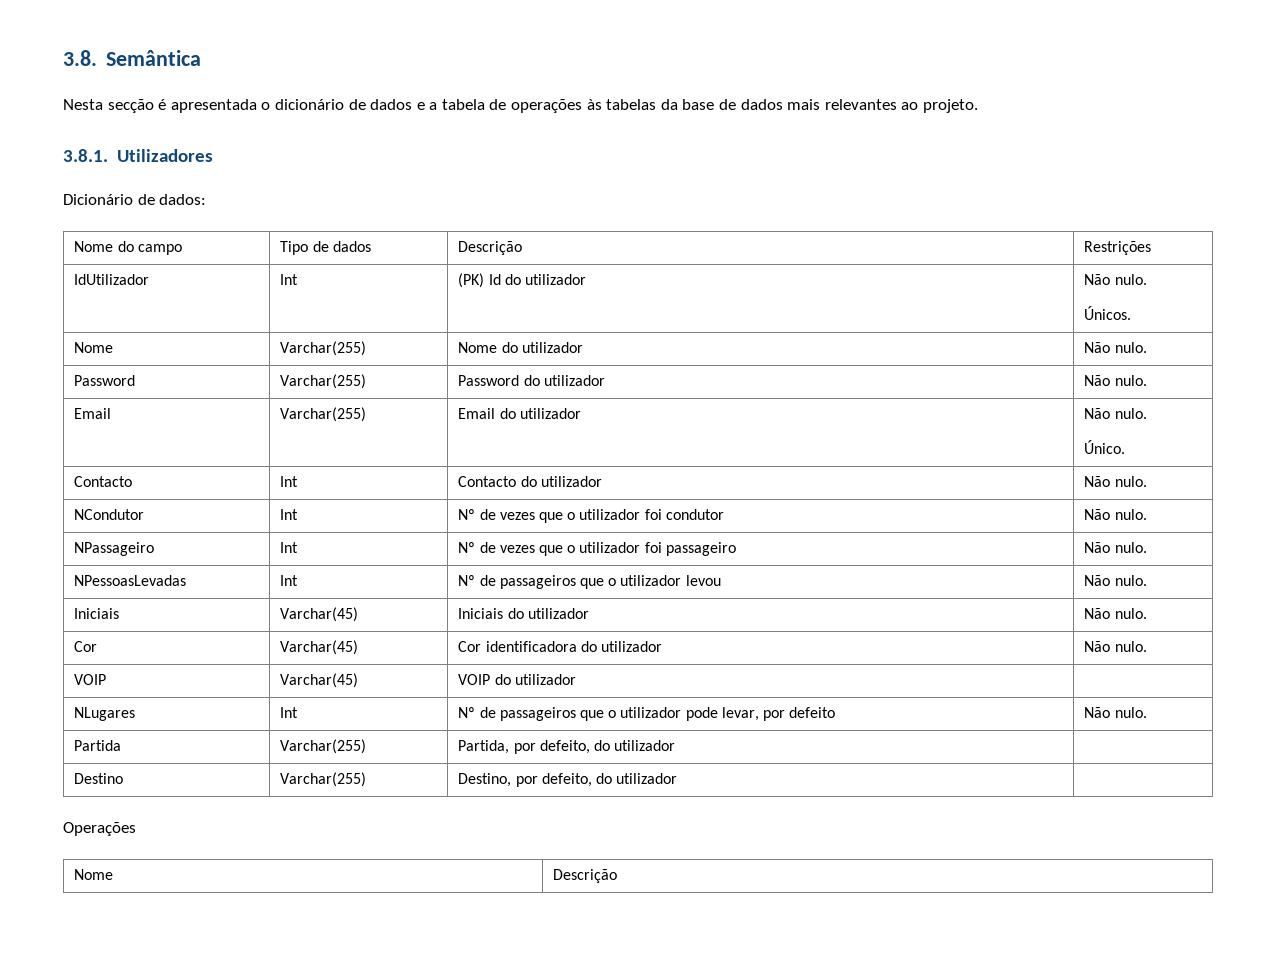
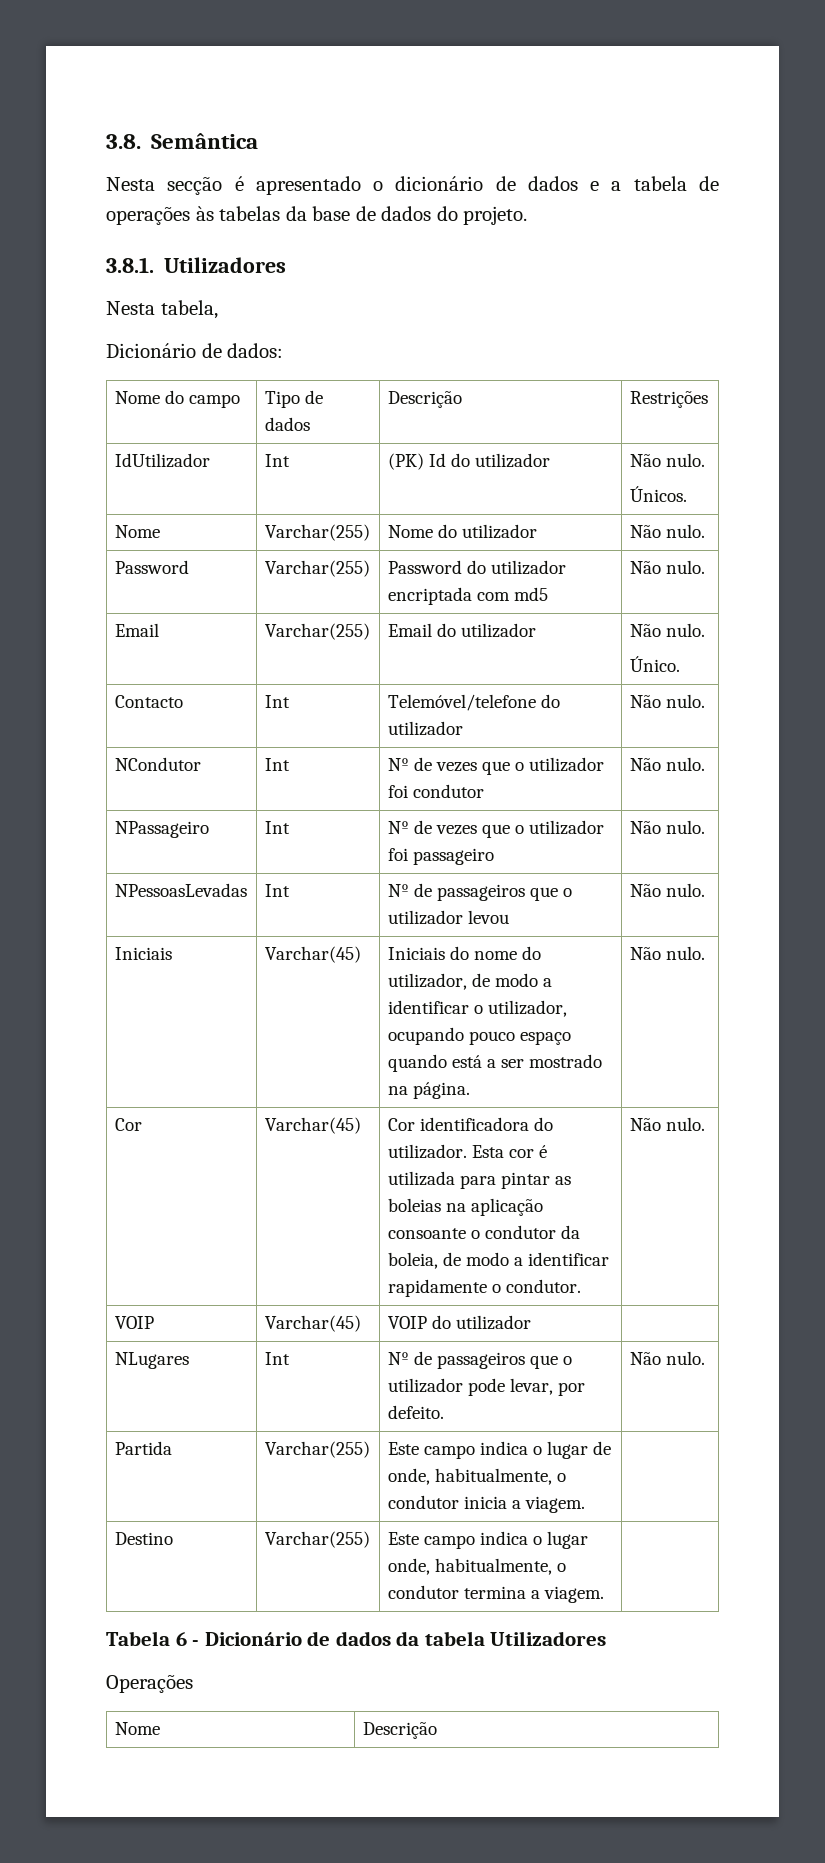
- Nesta secção é apresentada o dicionário de dados e a tabela de operações às tabelas da base de dados mais relevantes ao projeto.
+ Nesta secção é apresentado o dicionário de dados e a tabela de operações às tabelas da base de dados do projeto.
+ Nesta tabela,
- Password | Varchar(255) | Password do utilizador | Não nulo.
+ Password | Varchar(255) | Password do utilizador encriptada com md5 | Não nulo.
- Contacto | Int | Contacto do utilizador | Não nulo.
+ Contacto | Int | Telemóvel/telefone do utilizador | Não nulo.
- Iniciais | Varchar(45) | Iniciais do utilizador | Não nulo.
+ Iniciais | Varchar(45) | Iniciais do nome do utilizador, de modo a identificar o utilizador, ocupando pouco espaço quando está a ser mostrado na página. | Não nulo.
- Cor | Varchar(45) | Cor identificadora do utilizador | Não nulo.
+ Cor | Varchar(45) | Cor identificadora do utilizador. Esta cor é utilizada para pintar as boleias na aplicação consoante o condutor da boleia, de modo a identificar rapidamente o condutor. | Não nulo.
- NLugares | Int | Nº de passageiros que o utilizador pode levar, por defeito | Não nulo.
+ NLugares | Int | Nº de passageiros que o utilizador pode levar, por defeito. | Não nulo.
- Partida | Varchar(255) | Partida, por defeito, do utilizador |
- Destino | Varchar(255) | Destino, por defeito, do utilizador |
+ Partida | Varchar(255) | Este campo indica o lugar de onde, habitualmente, o condutor inicia a viagem. |
+ Destino | Varchar(255) | Este campo indica o lugar onde, habitualmente, o condutor termina a viagem. |
+ Tabela 6 - Dicionário de dados da tabela Utilizadores

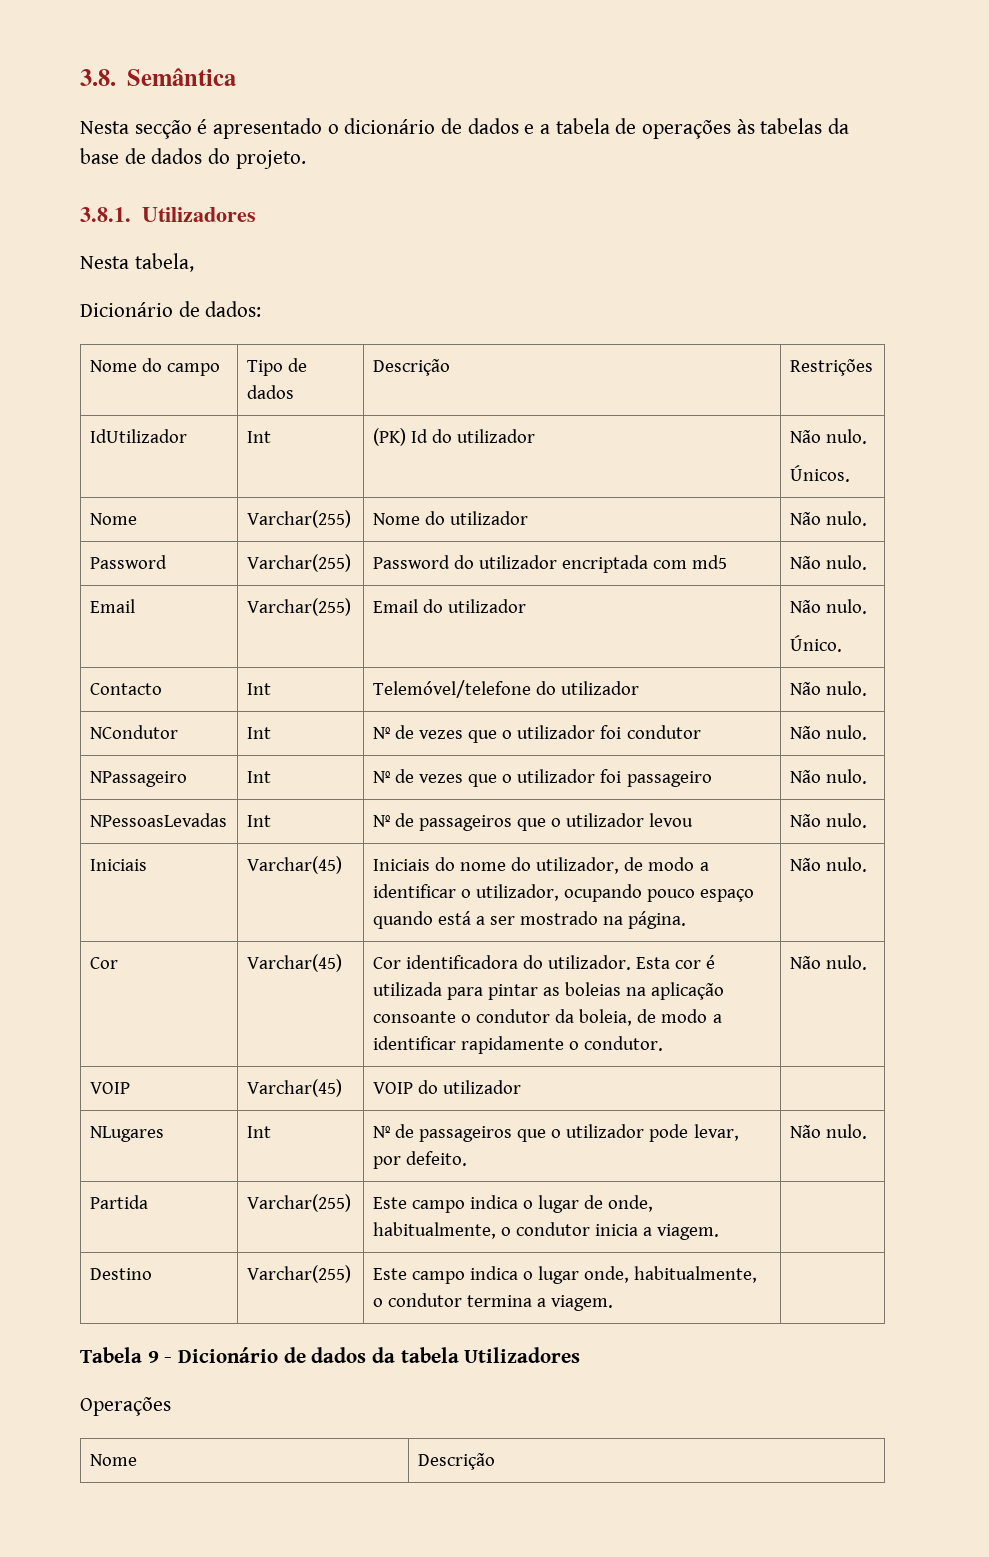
- Tabela 6 - Dicionário de dados da tabela Utilizadores
+ Tabela 9 - Dicionário de dados da tabela Utilizadores

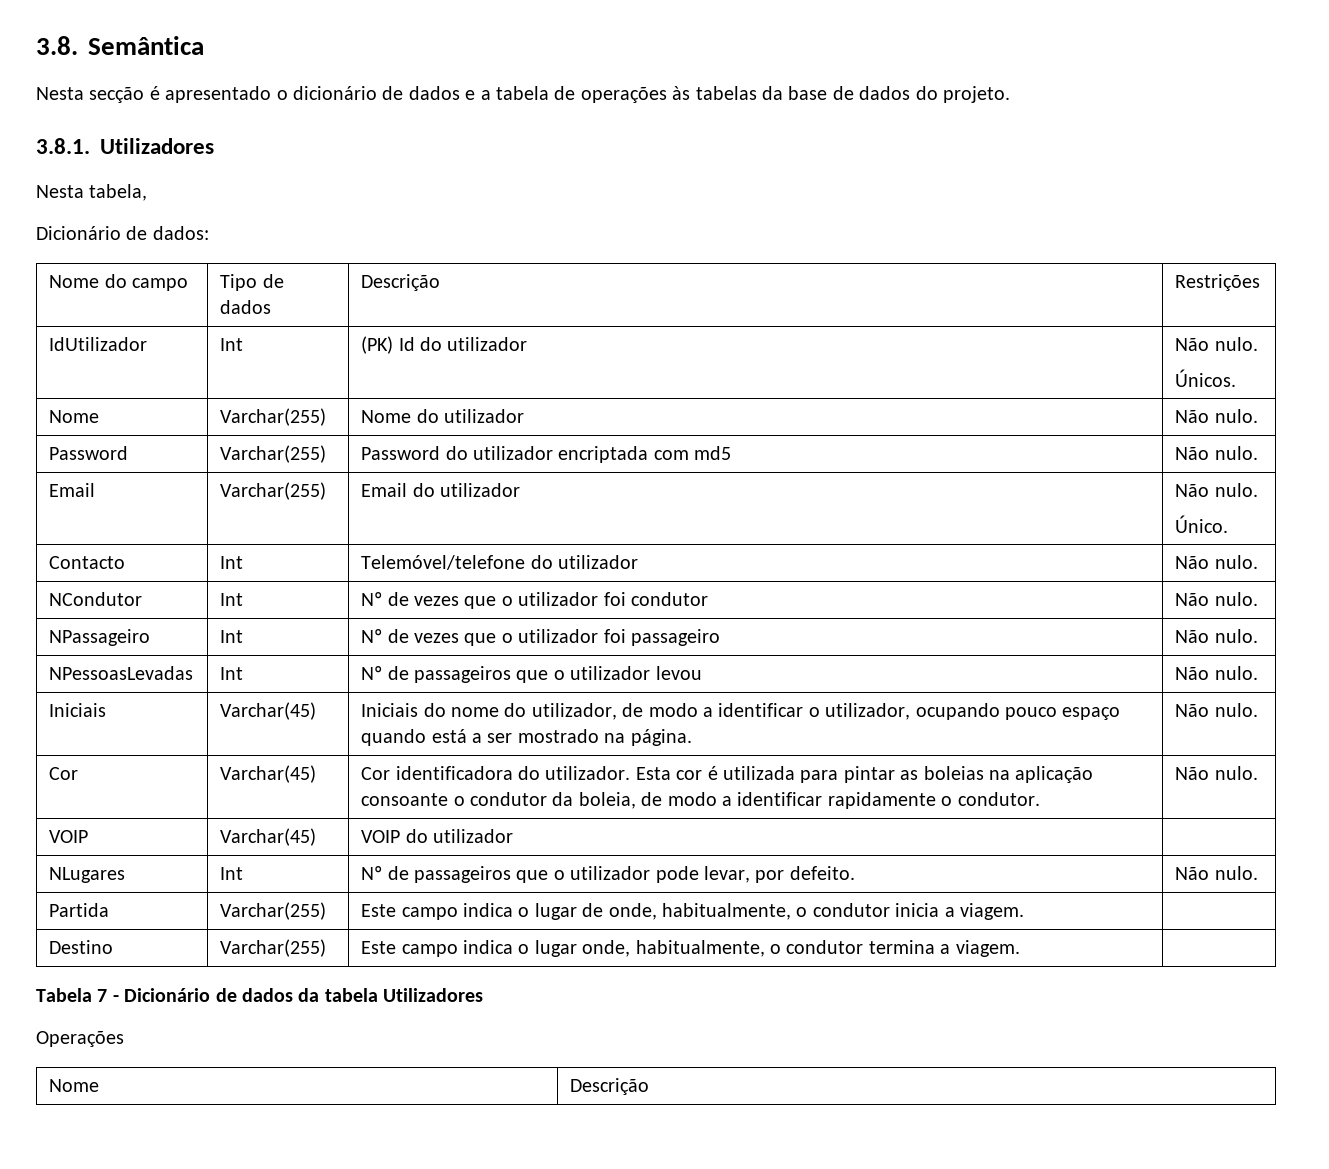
- Tabela 9 - Dicionário de dados da tabela Utilizadores
+ Tabela 7 - Dicionário de dados da tabela Utilizadores

